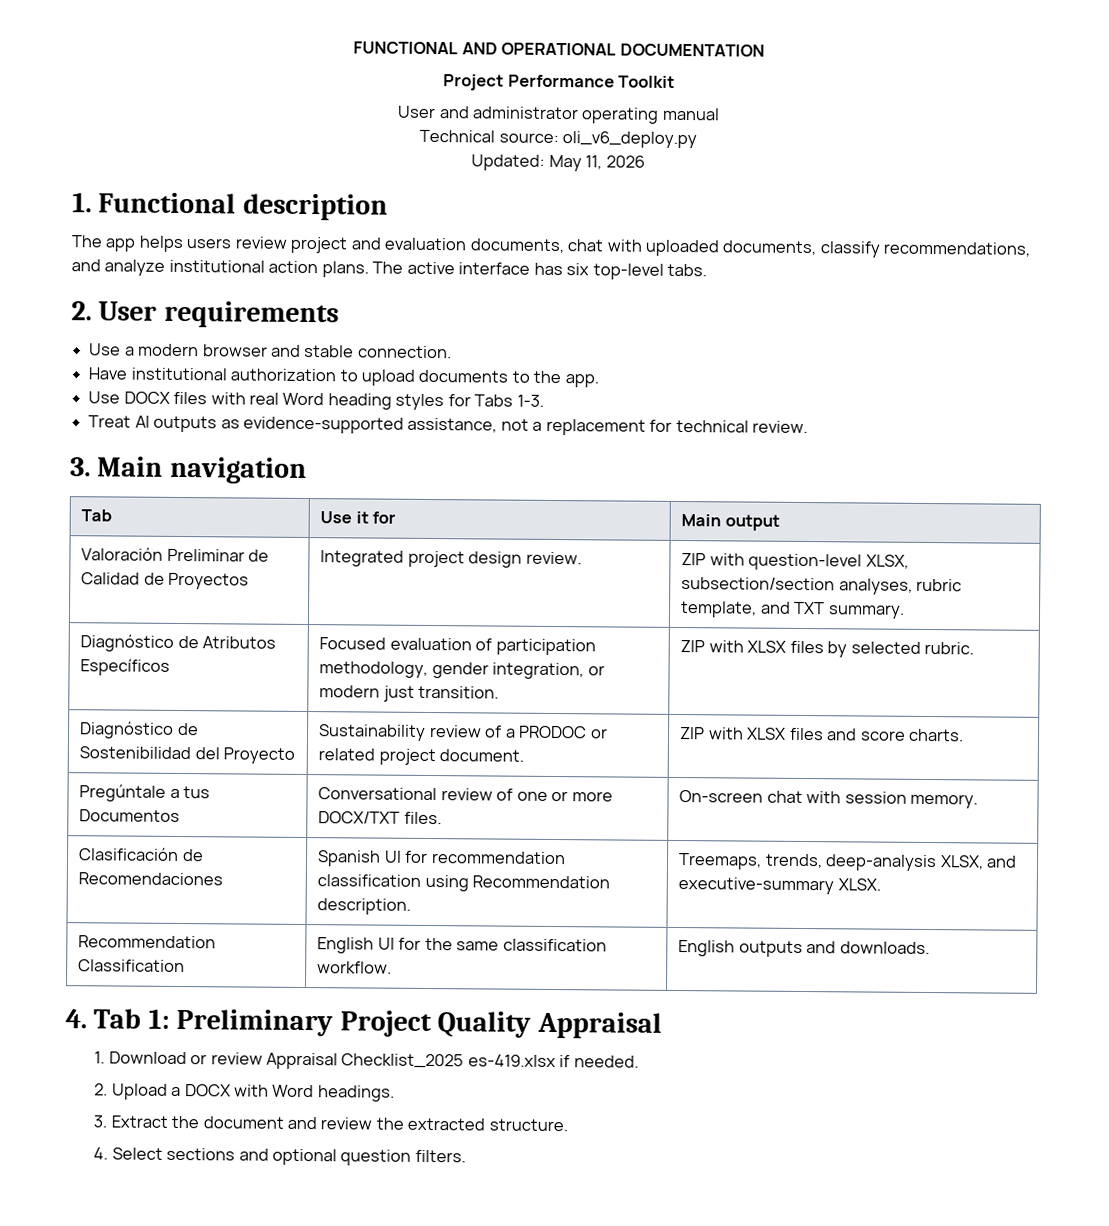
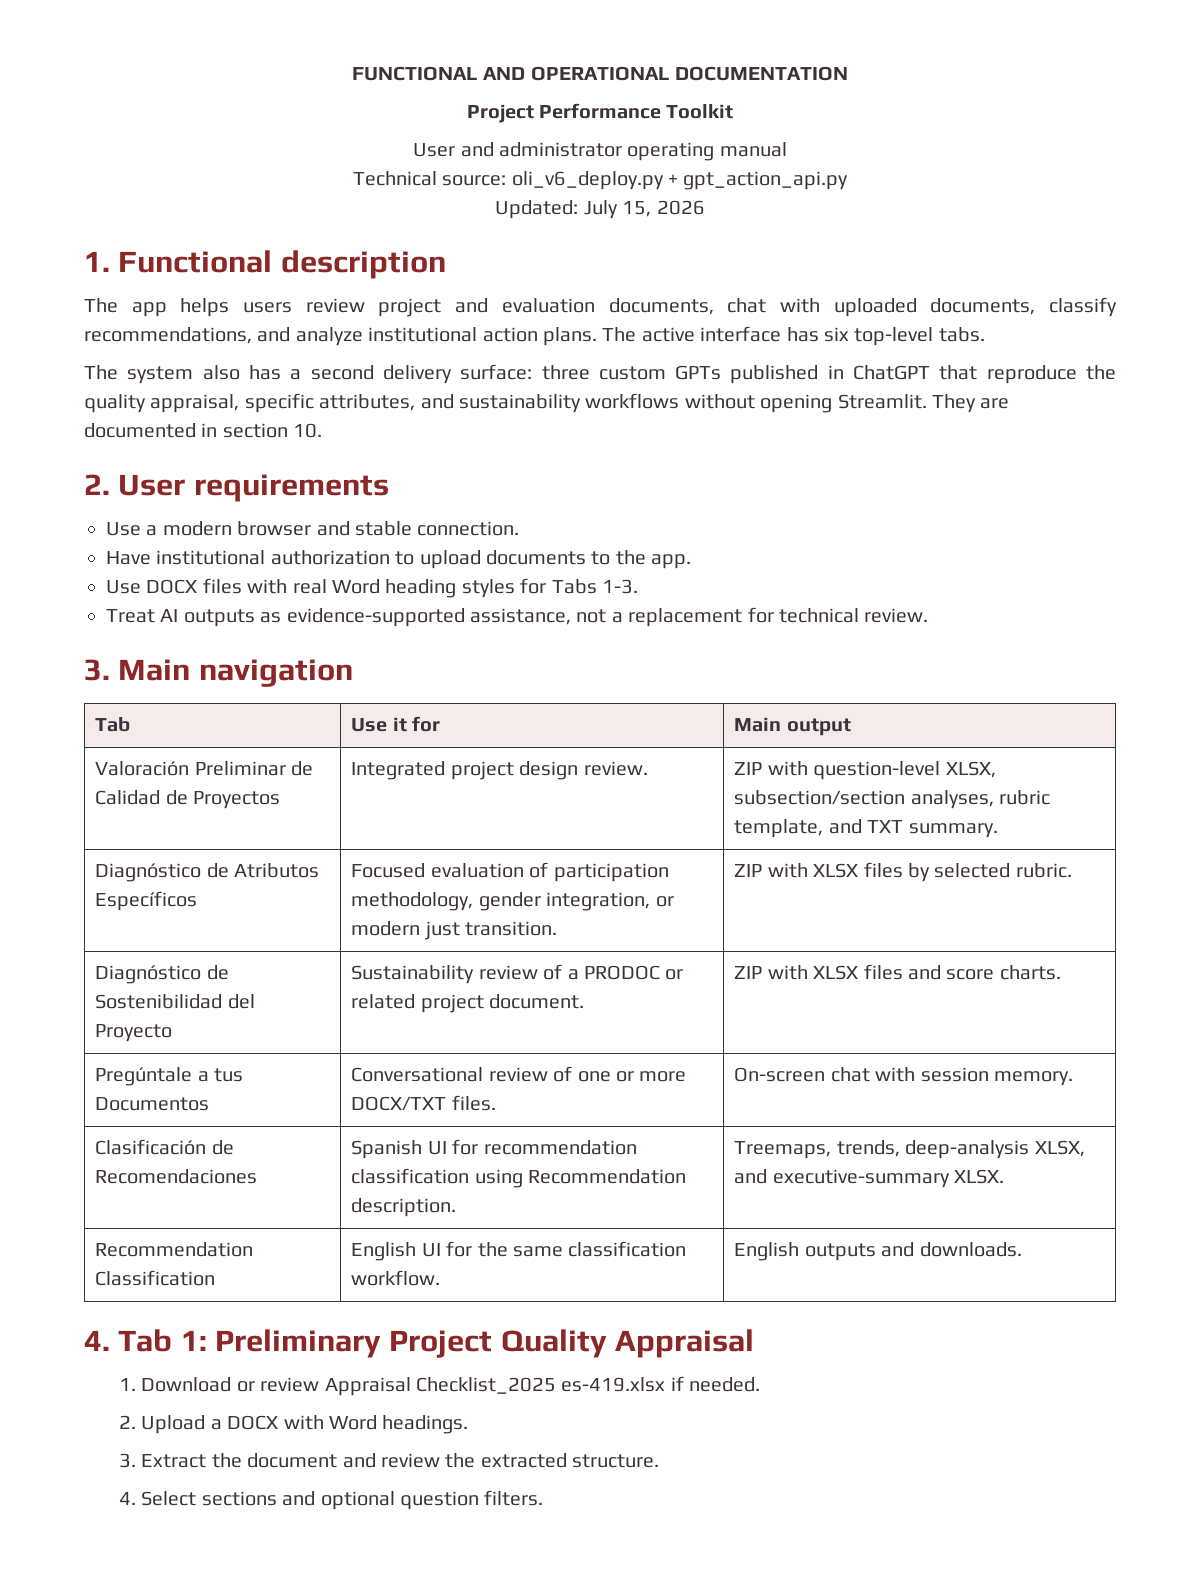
- Technical source: oli_v6_deploy.py
+ Technical source: oli_v6_deploy.py + gpt_action_api.py
- Updated: May 11, 2026
+ Updated: July 15, 2026
+ The system also has a second delivery surface: three custom GPTs published in ChatGPT that reproduce the quality appraisal, specific attributes, and sustainability workflows without opening Streamlit. They are documented in section 10.

